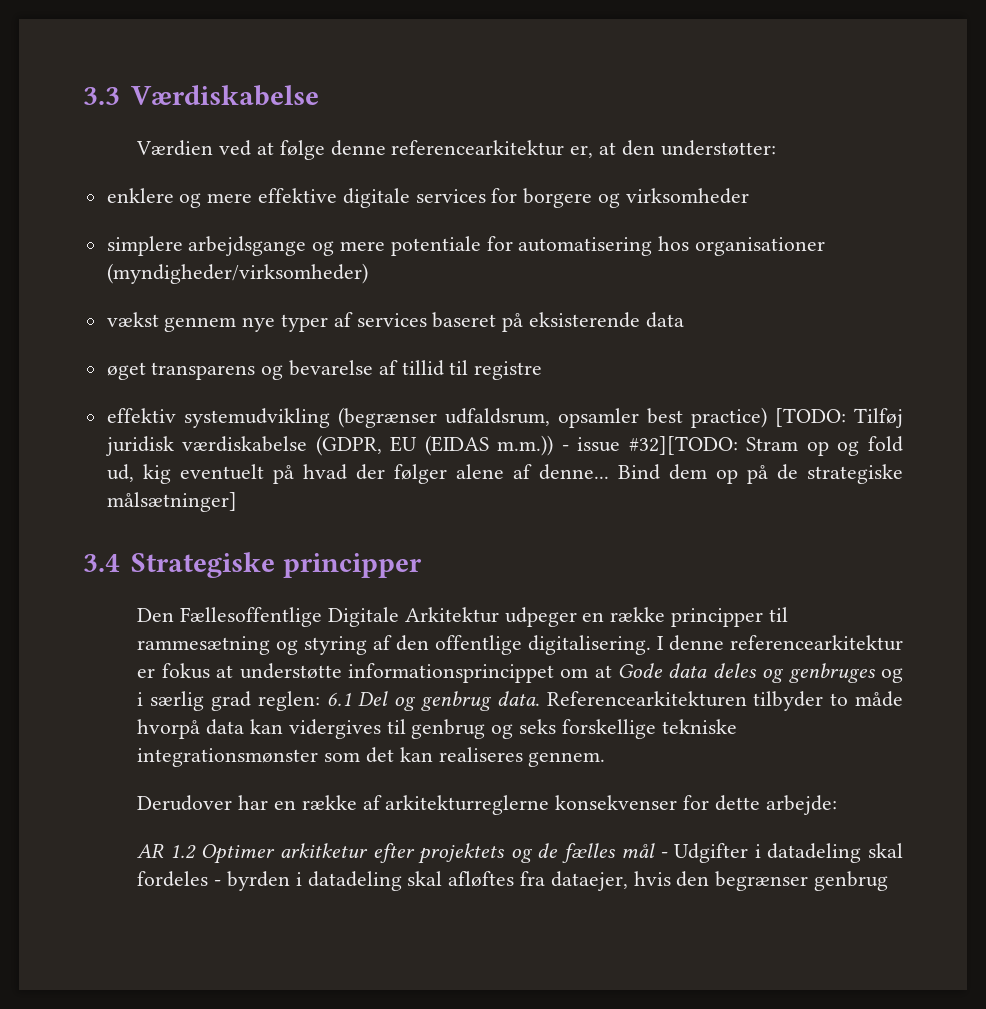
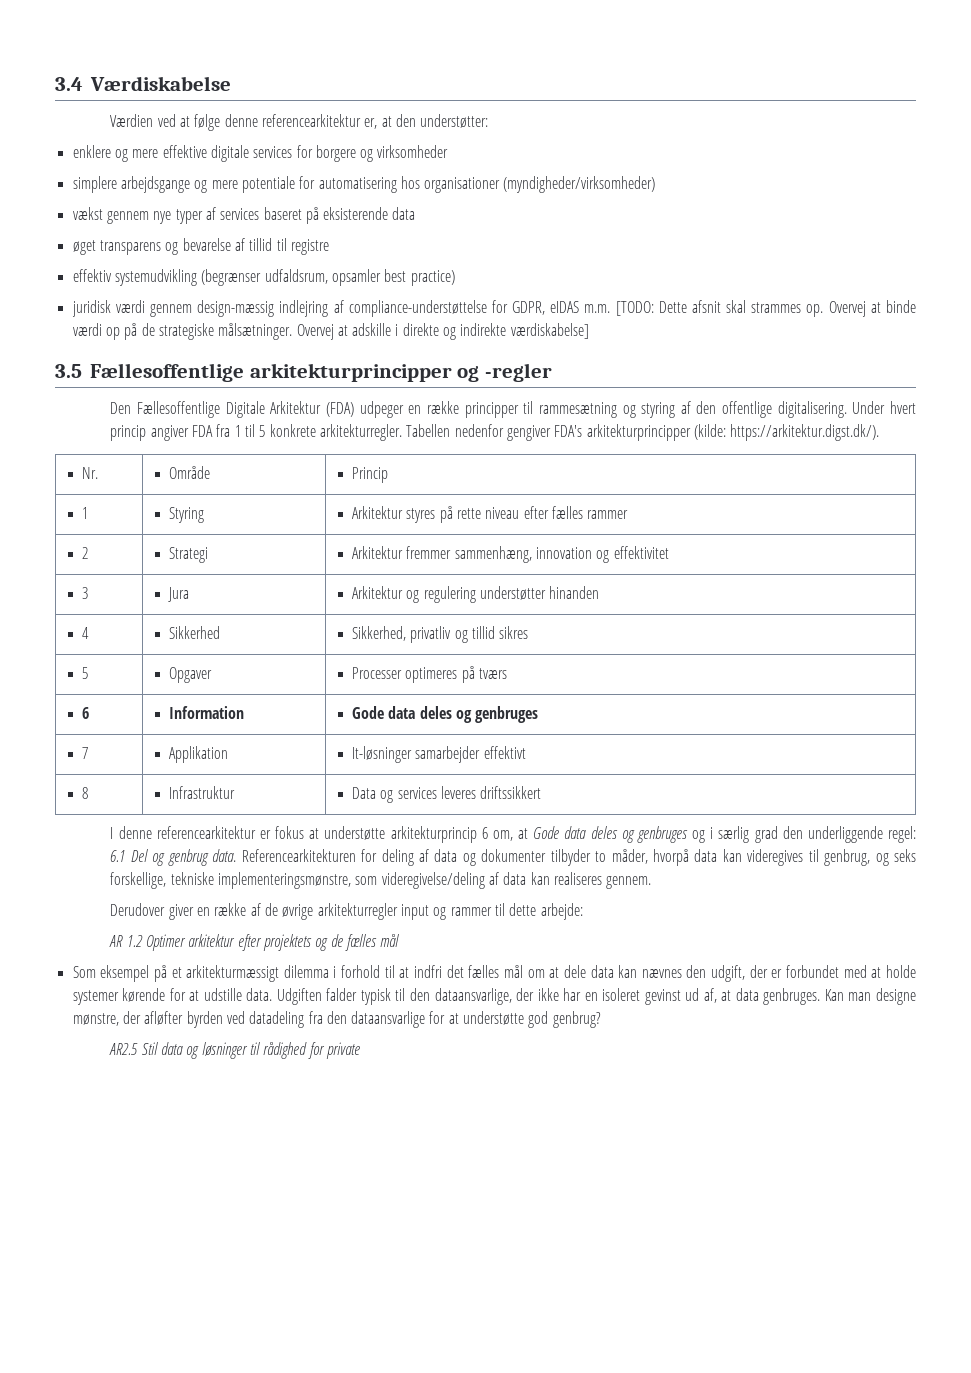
- 3.3 Værdiskabelse
+ 3.4 Værdiskabelse
- effektiv systemudvikling (begrænser udfaldsrum, opsamler best practice) [TODO: Tilføj juridisk værdiskabelse (GDPR, EU (EIDAS m.m.)) - issue #32][TODO: Stram op og fold ud, kig eventuelt på hvad der følger alene af denne... Bind dem op på de strategiske målsætninger]
- 3.4 Strategiske principper
+ effektiv systemudvikling (begrænser udfaldsrum, opsamler best practice)
+ juridisk værdi gennem design-mæssig indlejring af compliance-understøttelse for GDPR, eIDAS m.m. [TODO: Dette afsnit skal strammes op. Overvej at binde værdi op på de strategiske målsætninger. Overvej at adskille i direkte og indirekte værdiskabelse]
+ 3.5 Fællesoffentlige arkitekturprincipper og -regler
- Den Fællesoffentlige Digitale Arkitektur udpeger en række principper til rammesætning og styring af den offentlige digitalisering. I denne referencearkitektur er fokus at understøtte informationsprincippet om at Gode data deles og genbruges og i særlig grad reglen: 6.1 Del og genbrug data.
+ Den Fællesoffentlige Digitale Arkitektur (FDA) udpeger en række principper til rammesætning og styring af den offentlige digitalisering. Under hvert princip angiver FDA fra 1 til 5 konkrete arkitekturregler. Tabellen nedenfor gengiver FDA's arkitekturprincipper (kilde: https://arkitektur.digst.dk/).
+ Nr. | Område | Princip
+ 1 | Styring | Arkitektur styres på rette niveau efter fælles rammer
+ 2 | Strategi | Arkitektur fremmer sammenhæng, innovation og effektivitet
+ 3 | Jura | Arkitektur og regulering understøtter hinanden
+ 4 | Sikkerhed | Sikkerhed, privatliv og tillid sikres
+ 5 | Opgaver | Processer optimeres på tværs
+ 6 | Information | Gode data deles og genbruges
+ 7 | Applikation | It-løsninger samarbejder effektivt
+ 8 | Infrastruktur | Data og services leveres driftssikkert
+ I denne referencearkitektur er fokus at understøtte arkitekturprincip 6 om, at Gode data deles og genbruges og i særlig grad den underliggende regel: 6.1 Del og genbrug data.
- Referencearkitekturen tilbyder to måde hvorpå data kan vidergives til genbrug og seks forskellige tekniske integrationsmønster som det kan realiseres gennem.
+ Referencearkitekturen for deling af data og dokumenter tilbyder to måder, hvorpå data kan videregives til genbrug, og seks forskellige, tekniske implementeringsmønstre, som videregivelse/deling af data kan realiseres gennem.
- Derudover har en række af arkitekturreglerne konsekvenser for dette arbejde:
+ Derudover giver en række af de øvrige arkitekturregler input og rammer til dette arbejde:
- AR 1.2 Optimer arkitketur efter projektets og de fælles mål - Udgifter i datadeling skal fordeles - byrden i datadeling skal afløftes fra dataejer, hvis den begrænser genbrug
+ AR 1.2 Optimer arkitektur efter projektets og de fælles mål
+ Som eksempel på et arkitekturmæssigt dilemma i forhold til at indfri det fælles mål om at dele data kan nævnes den udgift, der er forbundet med at holde systemer kørende for at udstille data. Udgiften falder typisk til den dataansvarlige, der ikke har en isoleret gevinst ud af, at data genbruges. Kan man designe mønstre, der afløfter byrden ved datadeling fra den dataansvarlige for at understøtte god genbrug?
+ AR2.5 Stil data og løsninger til rådighed for private

